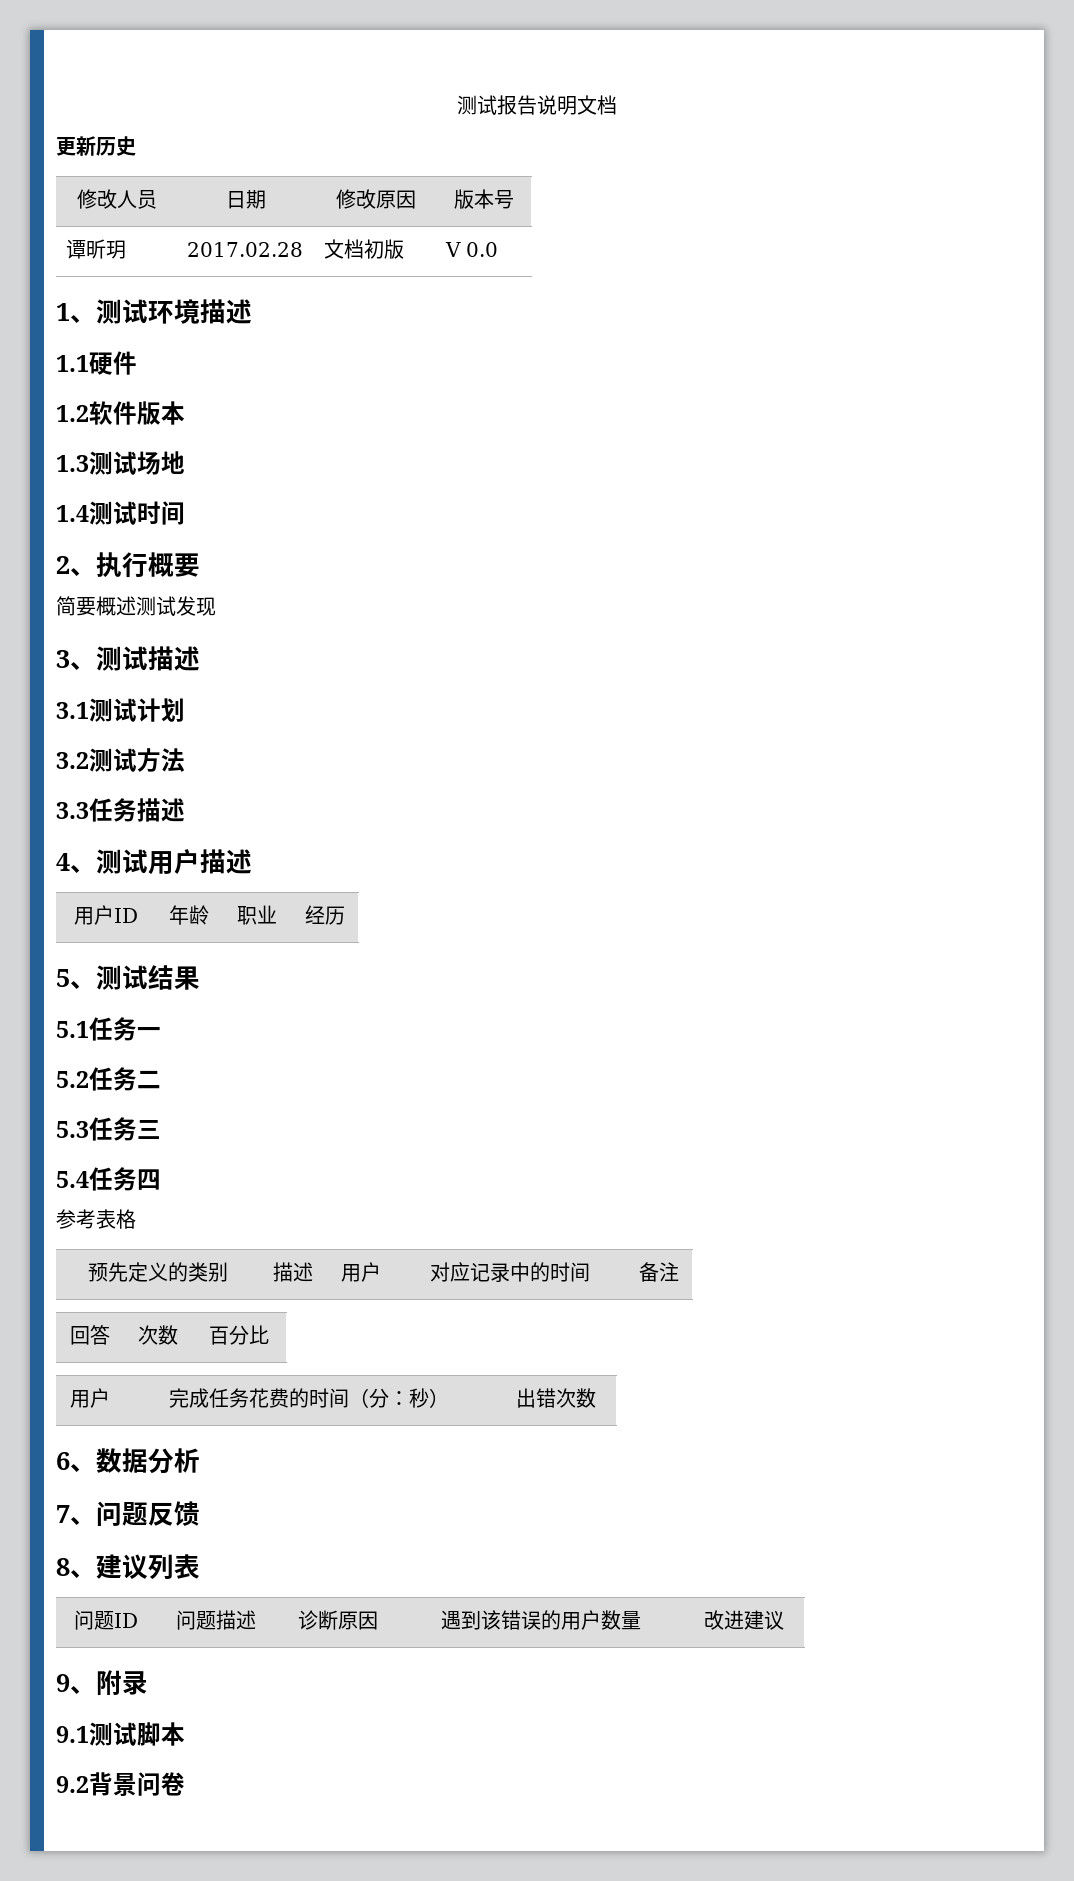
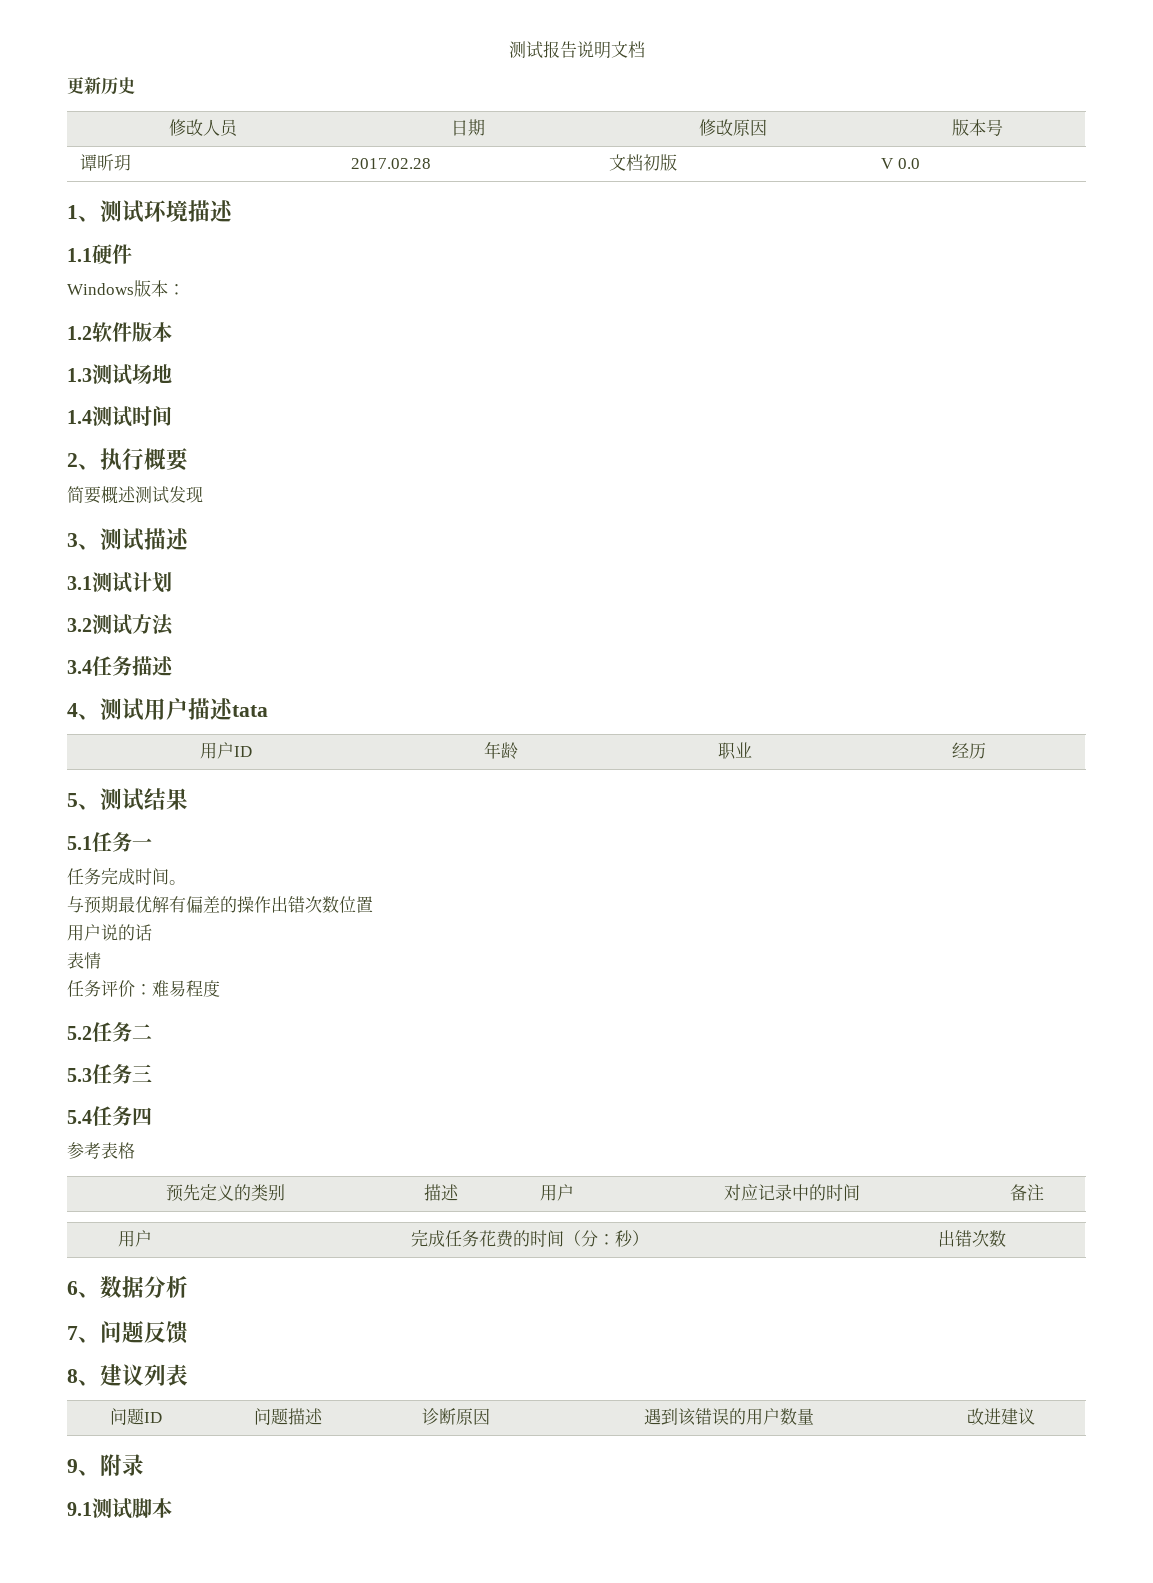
+ Windows版本：
- 3.3任务描述
+ 3.4任务描述
- 4、测试用户描述
+ 4、测试用户描述tata
+ 任务完成时间。
+ 与预期最优解有偏差的操作出错次数位置
+ 用户说的话
+ 表情
+ 任务评价：难易程度
- 回答 | 次数 | 百分比
- 9.2背景问卷

